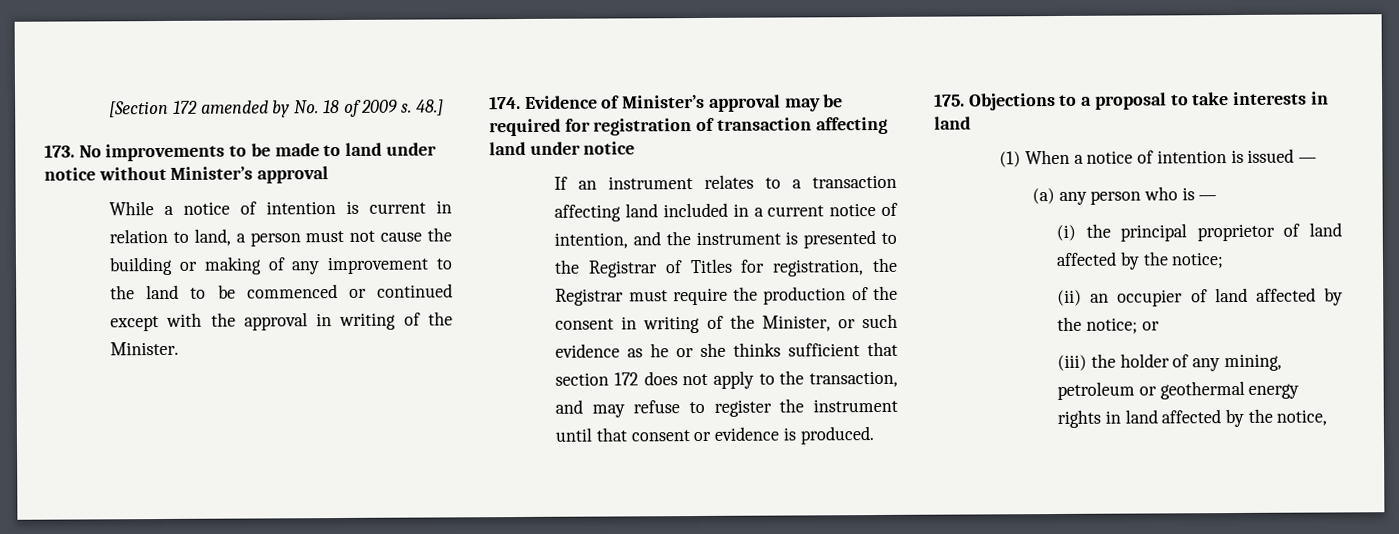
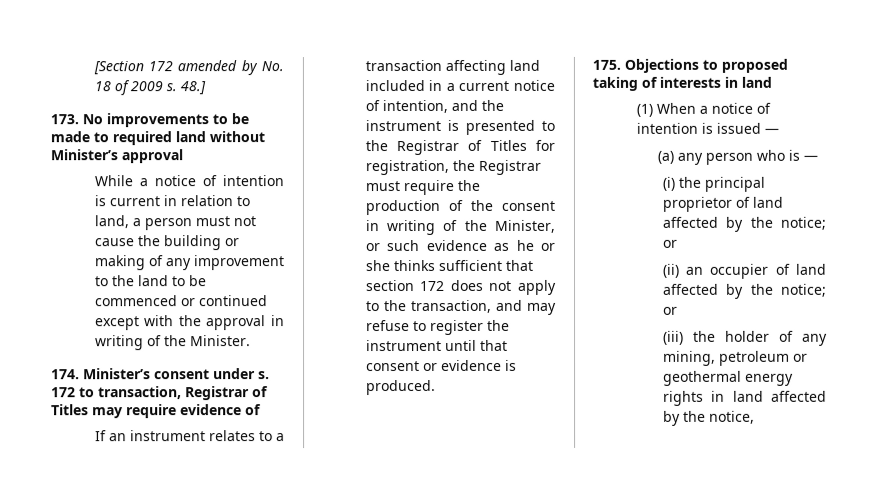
- 173. No improvements to be made to land under notice without Minister’s approval
+ 173. No improvements to be made to required land without Minister’s approval
- 174. Evidence of Minister’s approval may be required for registration of transaction affecting land under notice
+ 174. Minister’s consent under s. 172 to transaction, Registrar of Titles may require evidence of
- 175. Objections to a proposal to take interests in land
+ 175. Objections to proposed taking of interests in land
- (i) the principal proprietor of land affected by the notice;
+ (i) the principal proprietor of land affected by the notice; or

